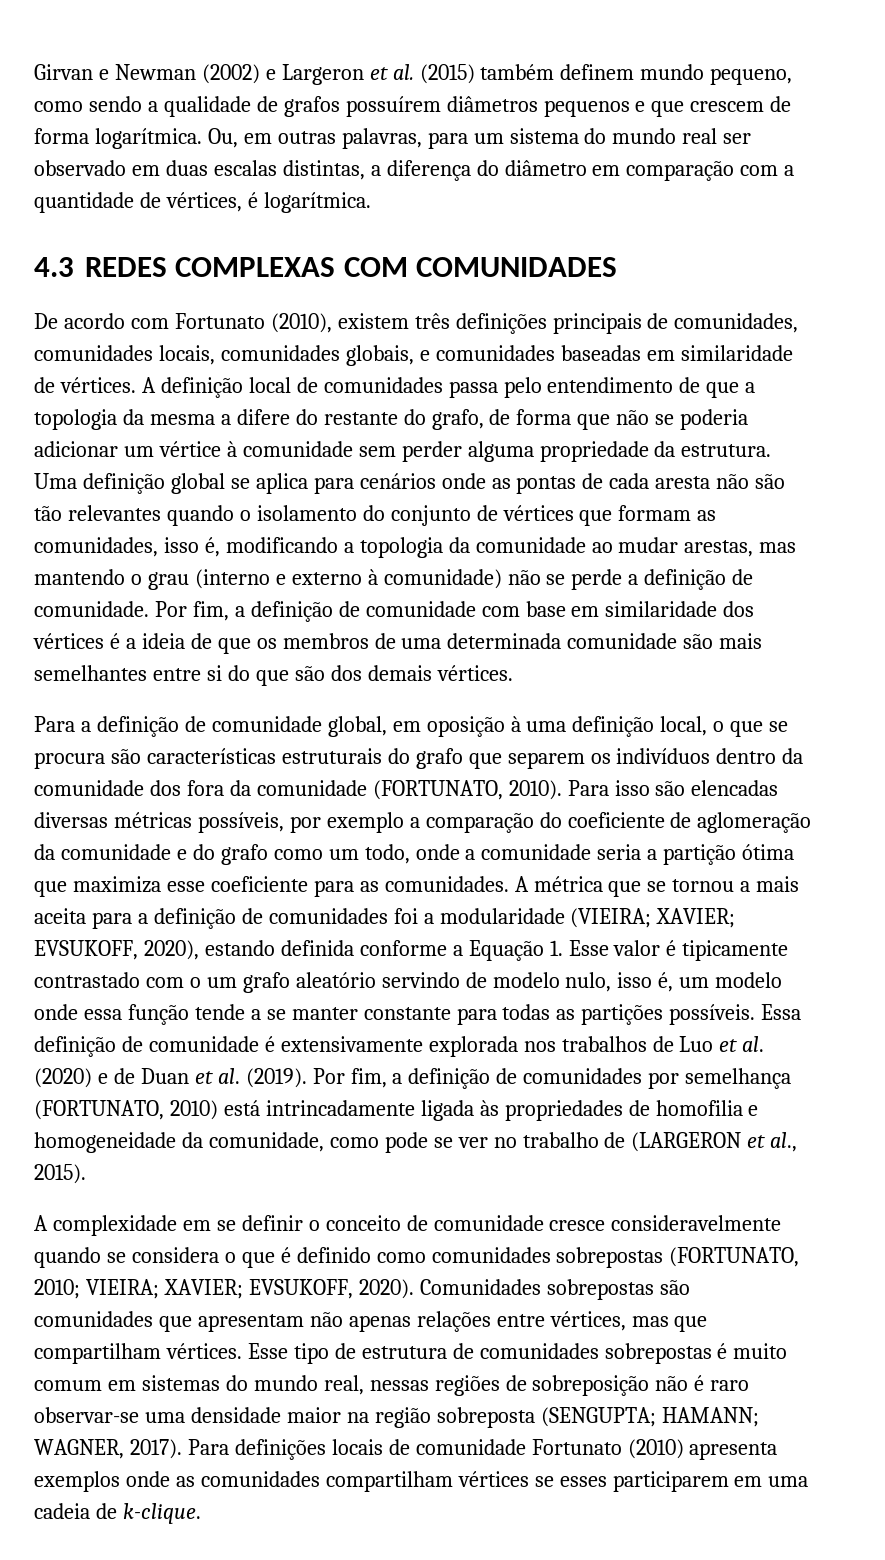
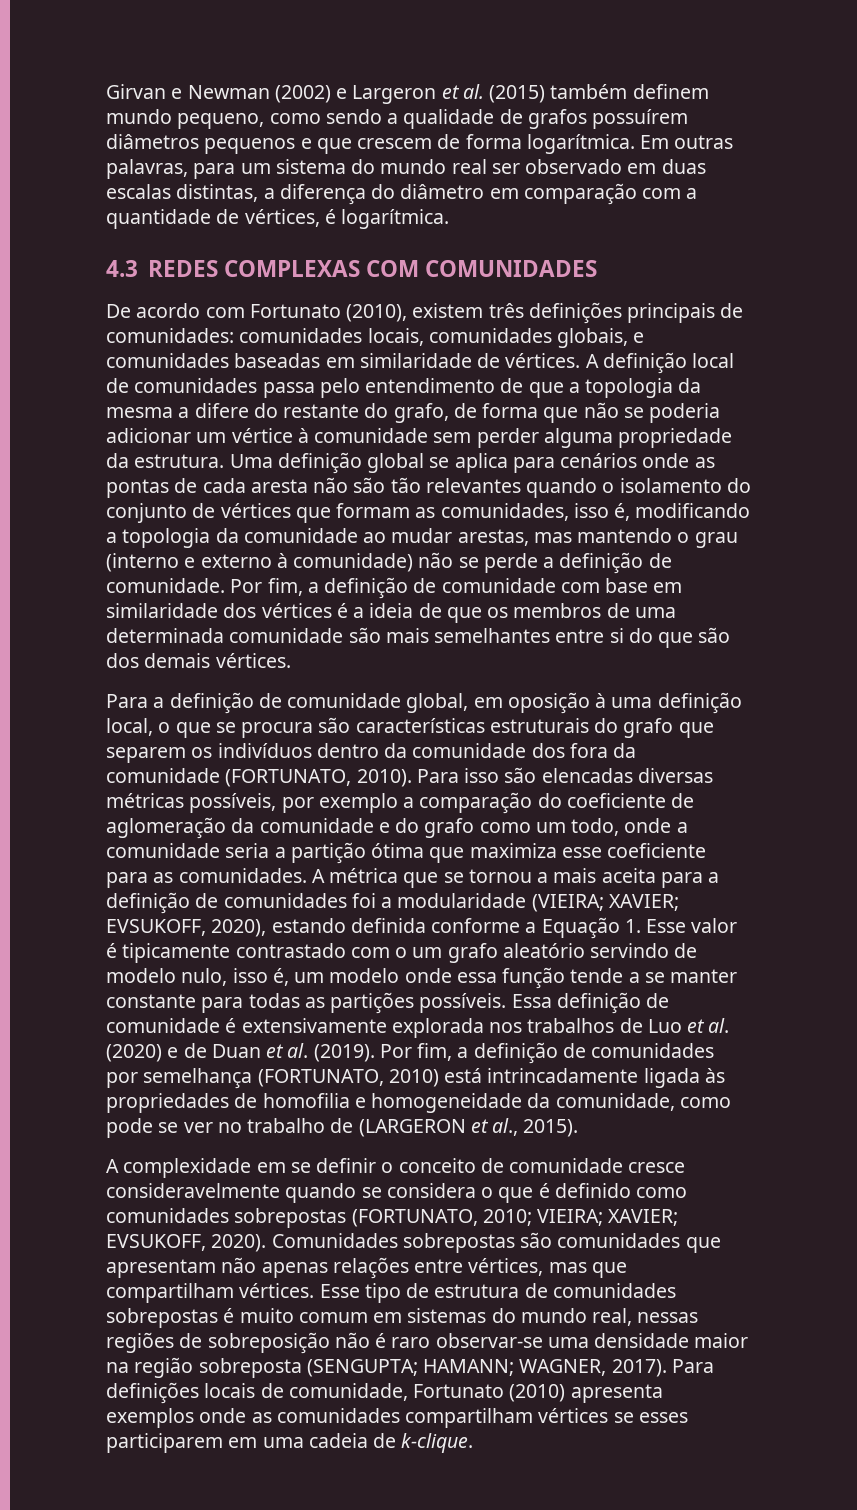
- Ou, em outras palavras, para um sistema do mundo real ser observado em duas escalas distintas, a diferença do diâmetro em comparação com a quantidade de vértices, é logarítmica.
+ Em outras palavras, para um sistema do mundo real ser observado em duas escalas distintas, a diferença do diâmetro em comparação com a quantidade de vértices, é logarítmica.
- De acordo com Fortunato (2010), existem três definições principais de comunidades, comunidades locais, comunidades globais, e comunidades baseadas em similaridade de vértices.
+ De acordo com Fortunato (2010), existem três definições principais de comunidades: comunidades locais, comunidades globais, e comunidades baseadas em similaridade de vértices.
- Para definições locais de comunidade Fortunato (2010) apresenta exemplos onde as comunidades compartilham vértices se esses participarem em uma cadeia de k-clique.
+ Para definições locais de comunidade, Fortunato (2010) apresenta exemplos onde as comunidades compartilham vértices se esses participarem em uma cadeia de k-clique.

